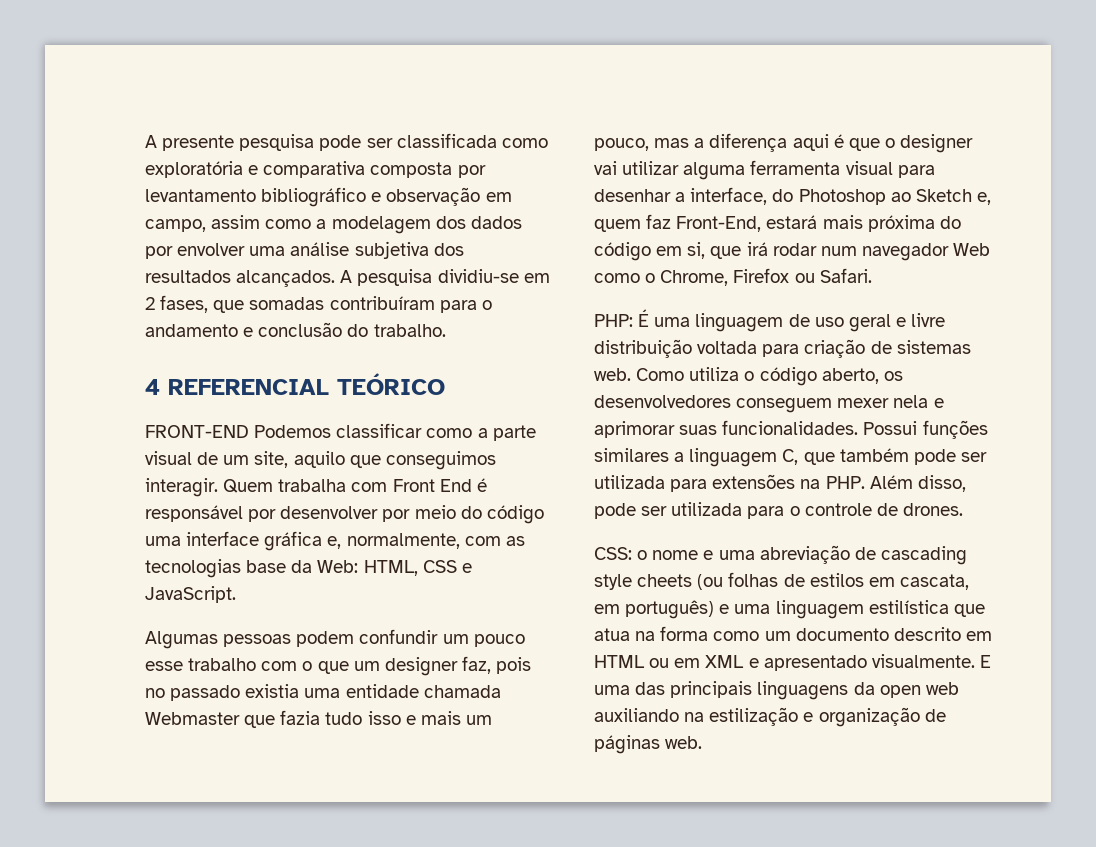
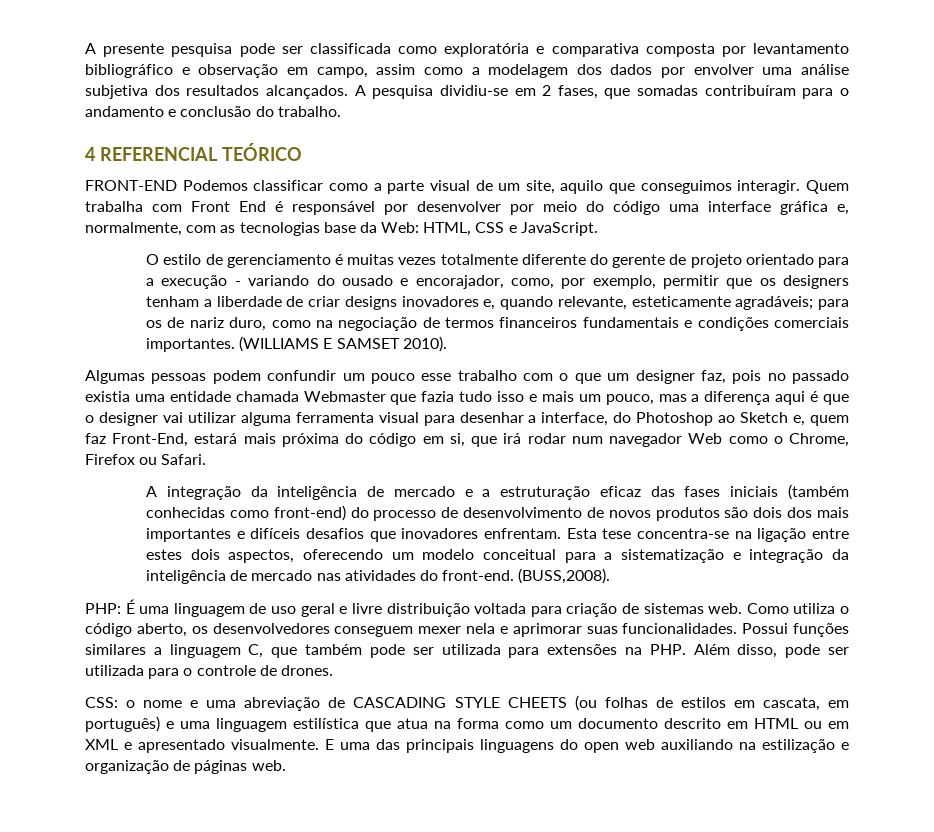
+ O estilo de gerenciamento é muitas vezes totalmente diferente do gerente de projeto orientado para a execução - variando do ousado e encorajador, como, por exemplo, permitir que os designers tenham a liberdade de criar designs inovadores e, quando relevante, esteticamente agradáveis; para os de nariz duro, como na negociação de termos financeiros fundamentais e condições comerciais importantes. (WILLIAMS E SAMSET 2010).
+ A integração da inteligência de mercado e a estruturação eficaz das fases iniciais (também conhecidas como front-end) do processo de desenvolvimento de novos produtos são dois dos mais importantes e difíceis desafios que inovadores enfrentam. Esta tese concentra-se na ligação entre estes dois aspectos, oferecendo um modelo conceitual para a sistematização e integração da inteligência de mercado nas atividades do front-end. (BUSS,2008).
- CSS: o nome e uma abreviação de cascading style cheets (ou folhas de estilos em cascata, em português) e uma linguagem estilística que atua na forma como um documento descrito em HTML ou em XML e apresentado visualmente.
+ CSS: o nome e uma abreviação de CASCADING STYLE CHEETS (ou folhas de estilos em cascata, em português) e uma linguagem estilística que atua na forma como um documento descrito em HTML ou em XML e apresentado visualmente.
- E uma das principais linguagens da open web auxiliando na estilização e organização de páginas web.
+ E uma das principais linguagens do open web auxiliando na estilização e organização de páginas web.

